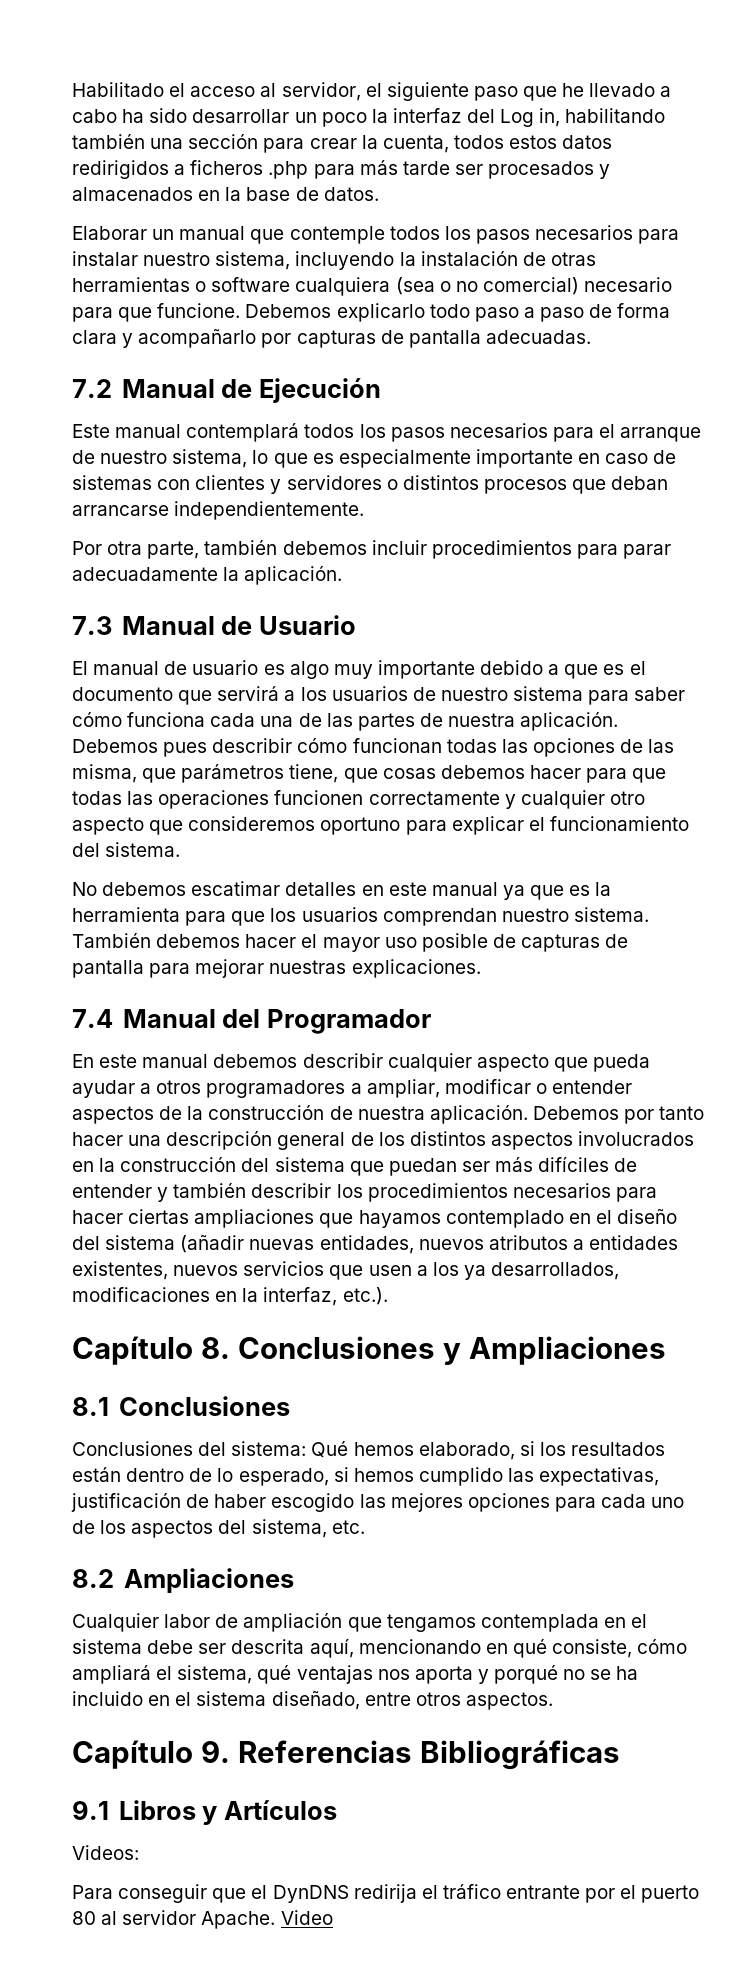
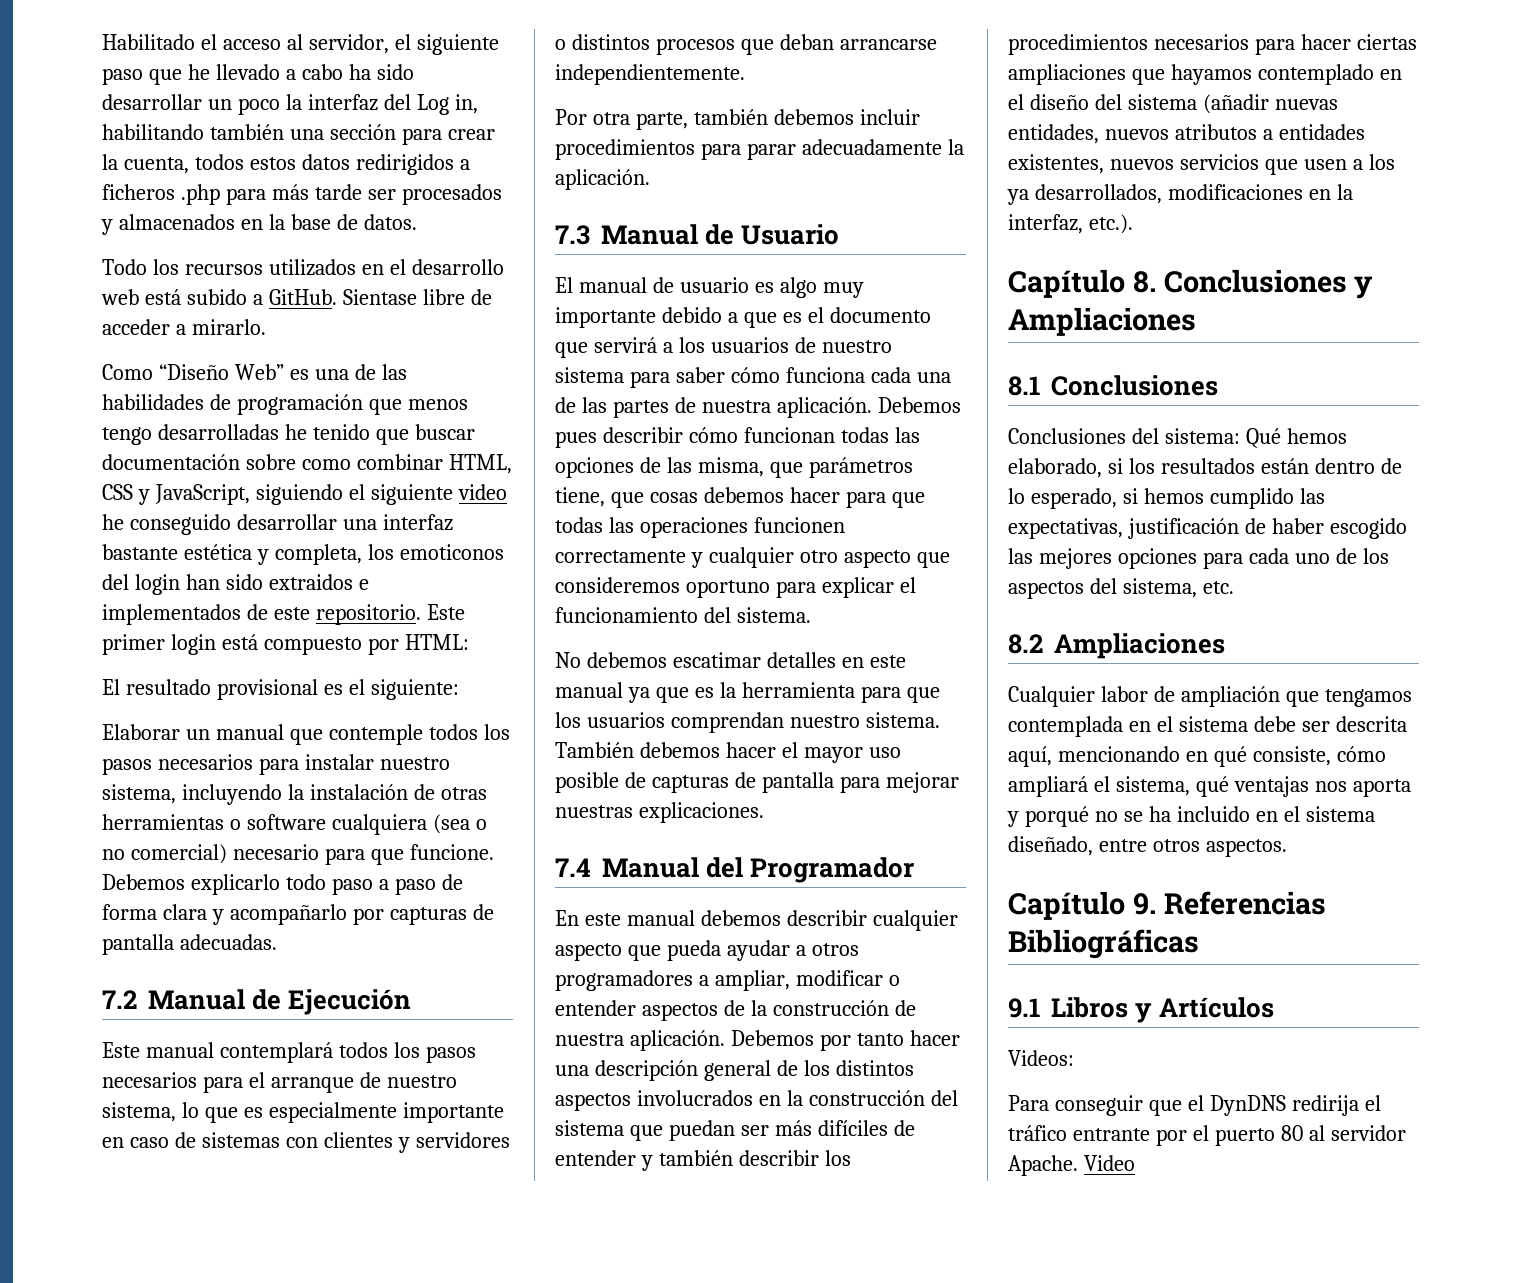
+ Todo los recursos utilizados en el desarrollo web está subido a GitHub. Sientase libre de acceder a mirarlo.
+ Como “Diseño Web” es una de las habilidades de programación que menos tengo desarrolladas he tenido que buscar documentación sobre como combinar HTML, CSS y JavaScript, siguiendo el siguiente video he conseguido desarrollar una interfaz bastante estética y completa, los emoticonos del login han sido extraidos e implementados de este repositorio. Este primer login está compuesto por HTML:
+ El resultado provisional es el siguiente:

